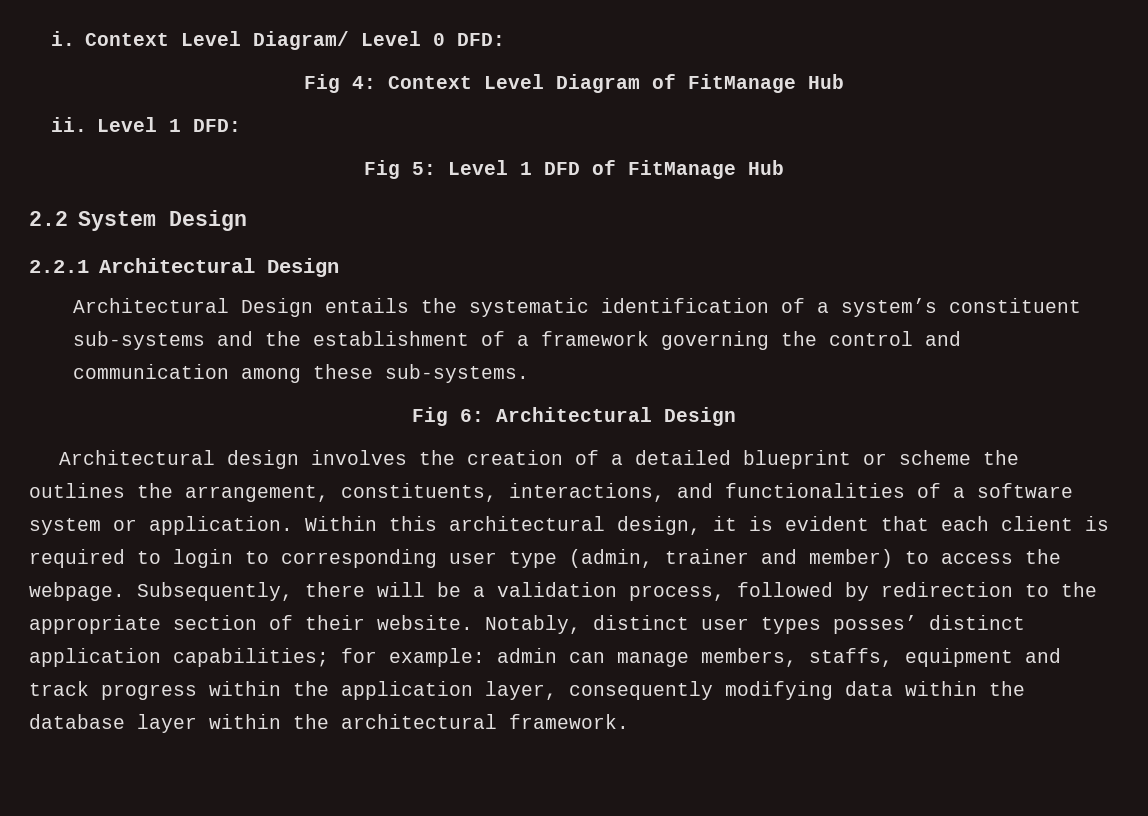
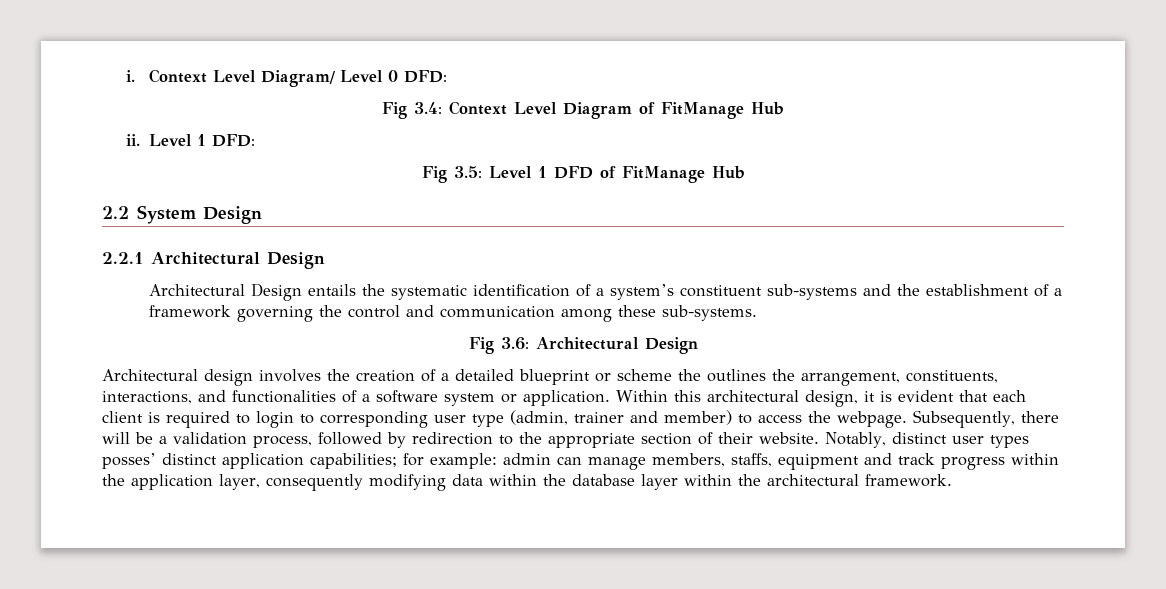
- Fig 4: Context Level Diagram of FitManage Hub
+ Fig 3.4: Context Level Diagram of FitManage Hub
- Fig 5: Level 1 DFD of FitManage Hub
+ Fig 3.5: Level 1 DFD of FitManage Hub
- Fig 6: Architectural Design
+ Fig 3.6: Architectural Design

